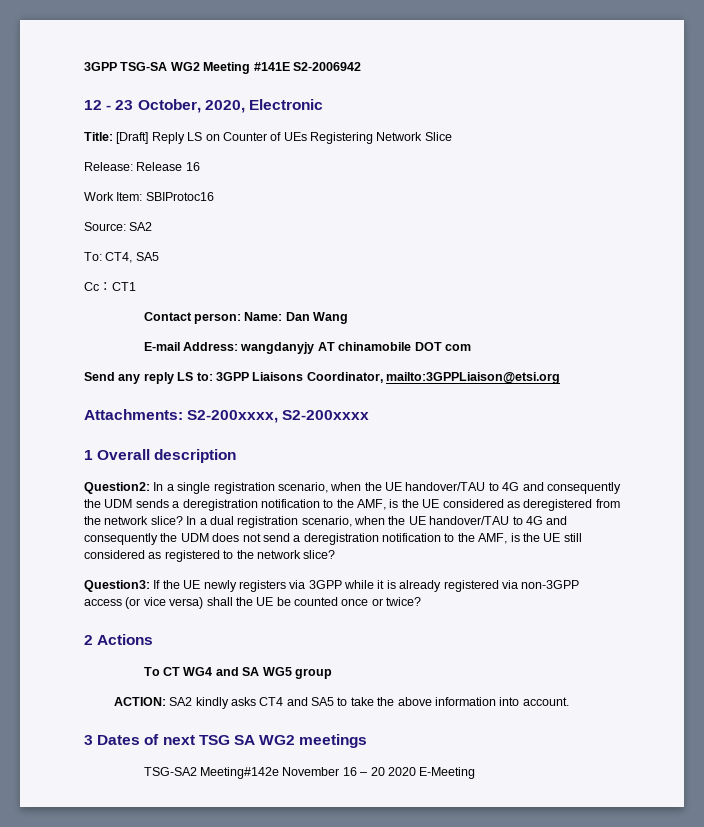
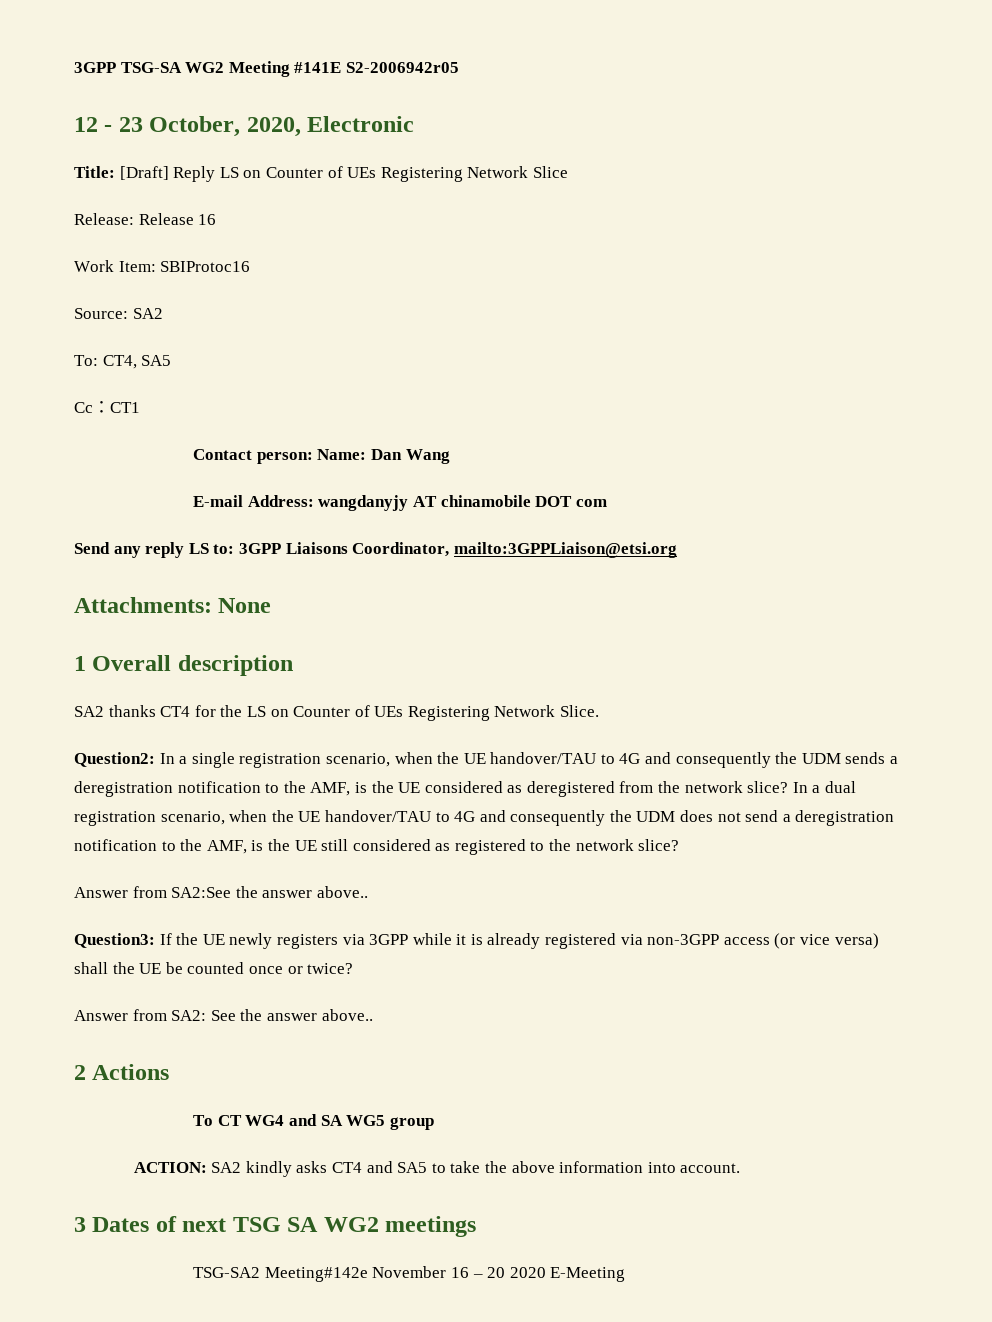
- 3GPP TSG-SA WG2 Meeting #141E S2-2006942
+ 3GPP TSG-SA WG2 Meeting #141E S2-2006942r05
- Attachments: S2-200xxxx, S2-200xxxx
+ Attachments: None
+ SA2 thanks CT4 for the LS on Counter of UEs Registering Network Slice.
+ Answer from SA2:See the answer above..
+ Answer from SA2: See the answer above..

